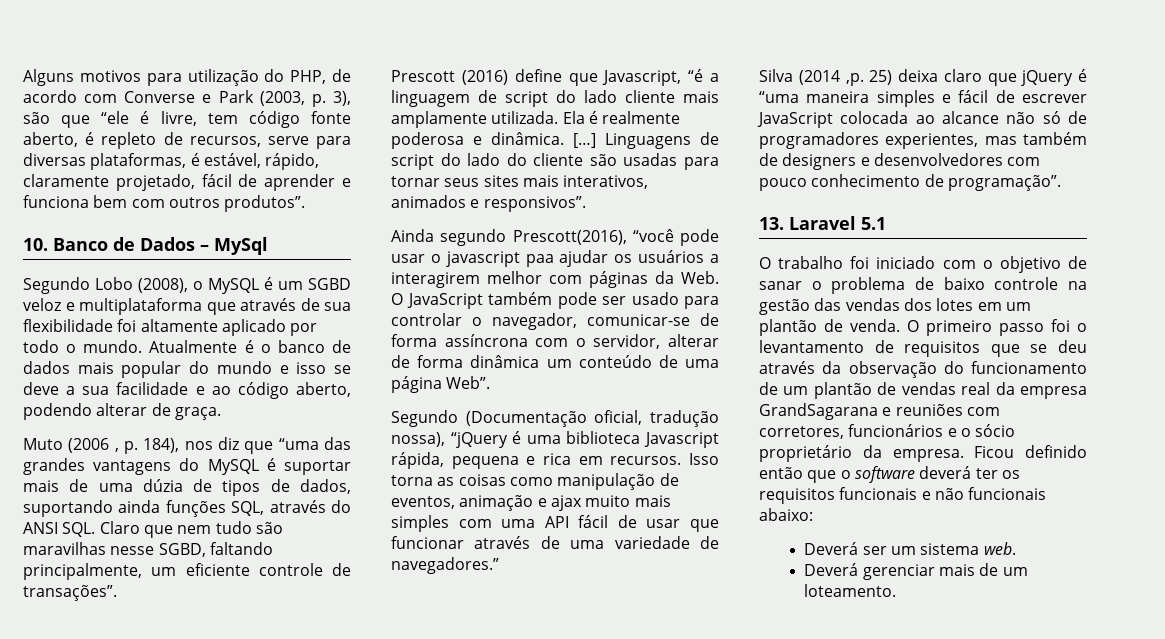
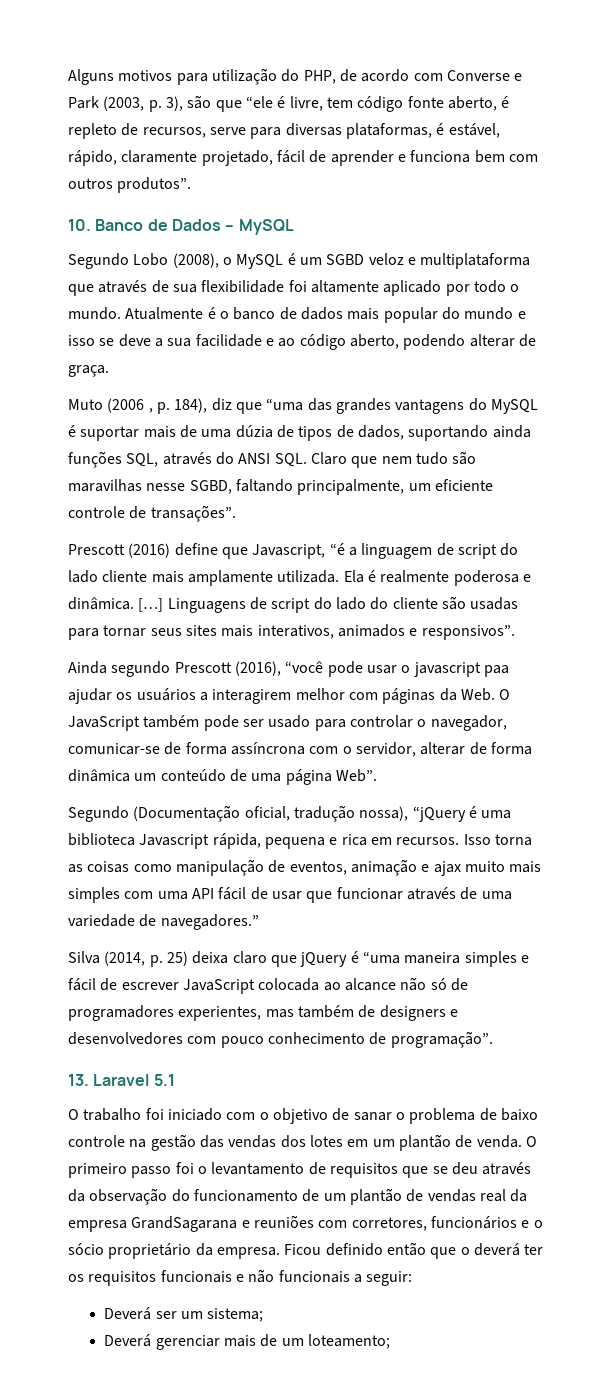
- 10. Banco de Dados – MySql
+ 10. Banco de Dados – MySQL
- Muto (2006 , p. 184), nos diz que “uma das grandes vantagens do MySQL é suportar mais de uma dúzia de tipos de dados, suportando ainda funções SQL, através do ANSI SQL. Claro que nem tudo são maravilhas nesse SGBD, faltando principalmente, um eficiente controle de transações”.
+ Muto (2006 , p. 184), diz que “uma das grandes vantagens do MySQL é suportar mais de uma dúzia de tipos de dados, suportando ainda funções SQL, através do ANSI SQL. Claro que nem tudo são maravilhas nesse SGBD, faltando principalmente, um eficiente controle de transações”.
- Ainda segundo Prescott(2016), “você pode usar o javascript paa ajudar os usuários a interagirem melhor com páginas da Web. O JavaScript também pode ser usado para controlar o navegador, comunicar-se de forma assíncrona com o servidor, alterar de forma dinâmica um conteúdo de uma página Web”.
+ Ainda segundo Prescott (2016), “você pode usar o javascript paa ajudar os usuários a interagirem melhor com páginas da Web. O JavaScript também pode ser usado para controlar o navegador, comunicar-se de forma assíncrona com o servidor, alterar de forma dinâmica um conteúdo de uma página Web”.
- Silva (2014 ,p. 25) deixa claro que jQuery é “uma maneira simples e fácil de escrever JavaScript colocada ao alcance não só de programadores experientes, mas também de designers e desenvolvedores com pouco conhecimento de programação”.
+ Silva (2014, p. 25) deixa claro que jQuery é “uma maneira simples e fácil de escrever JavaScript colocada ao alcance não só de programadores experientes, mas também de designers e desenvolvedores com pouco conhecimento de programação”.
- Ficou definido então que o software deverá ter os requisitos funcionais e não funcionais abaixo:
+ Ficou definido então que o deverá ter os requisitos funcionais e não funcionais a seguir:
- Deverá ser um sistema web.
+ Deverá ser um sistema;
- Deverá gerenciar mais de um loteamento.
+ Deverá gerenciar mais de um loteamento;

